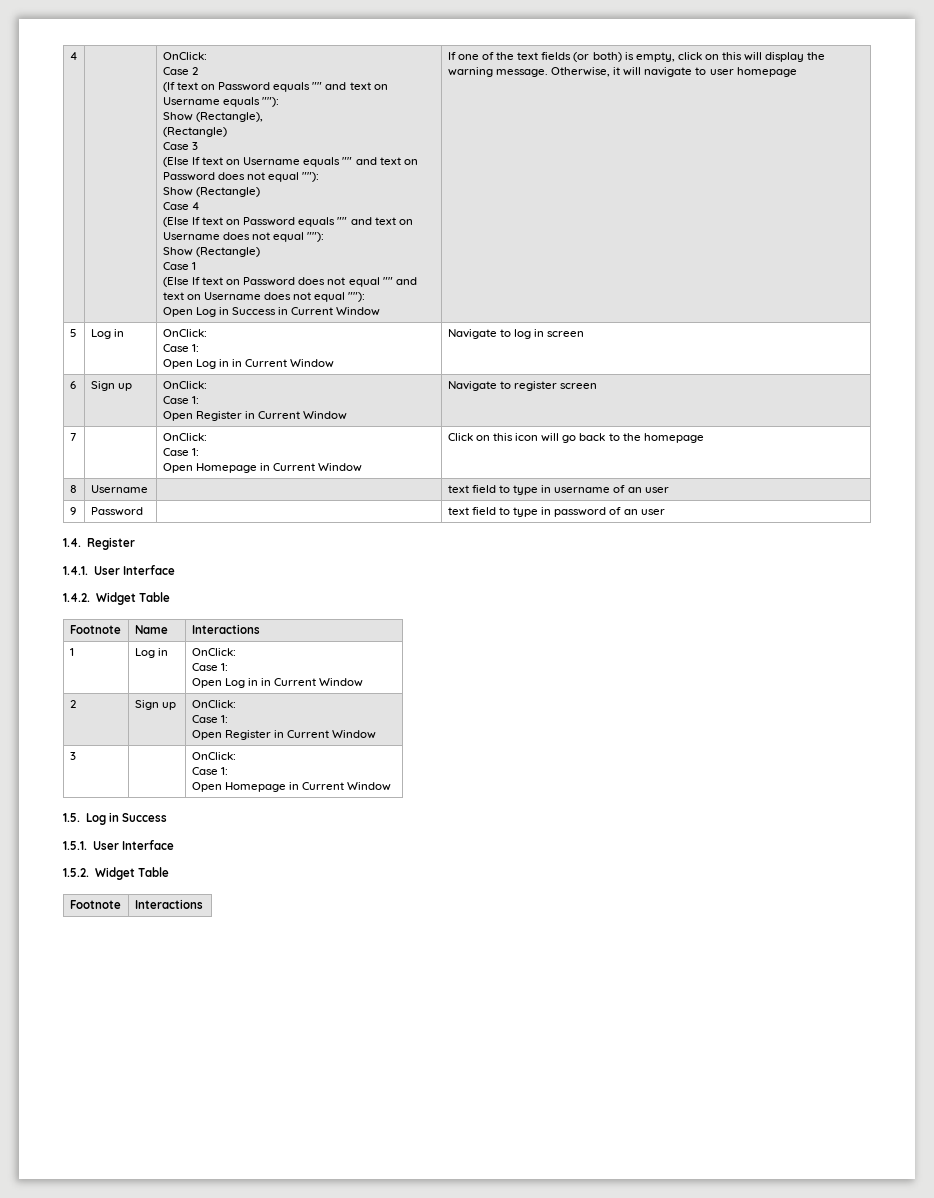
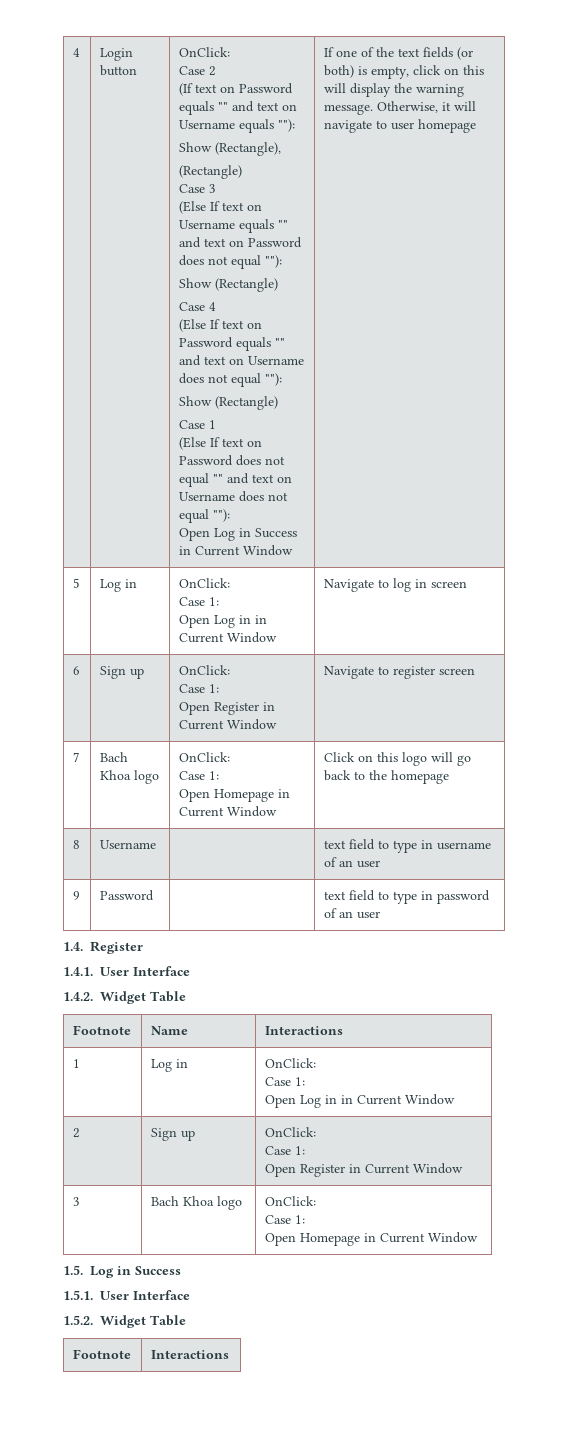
+ Login button
- 7 | | OnClick:
+ 7 | Bach Khoa logo | OnClick:
  Case 1:
- Open Homepage in Current Window | Click on this icon will go back to the homepage
+ Open Homepage in Current Window | Click on this logo will go back to the homepage
- 3 | | OnClick:
+ 3 | Bach Khoa logo | OnClick:

